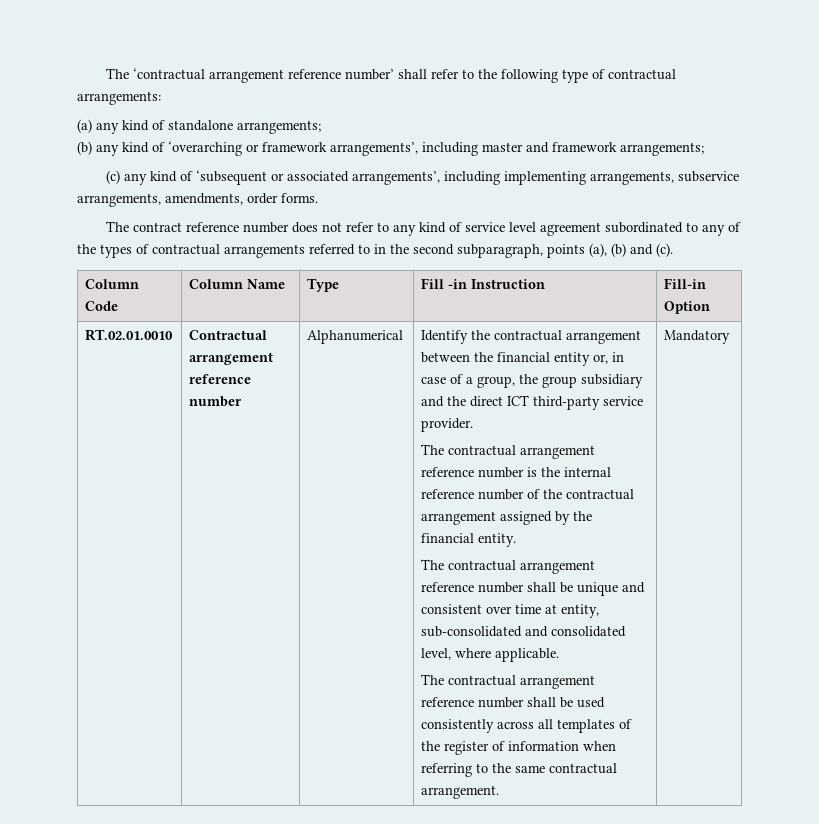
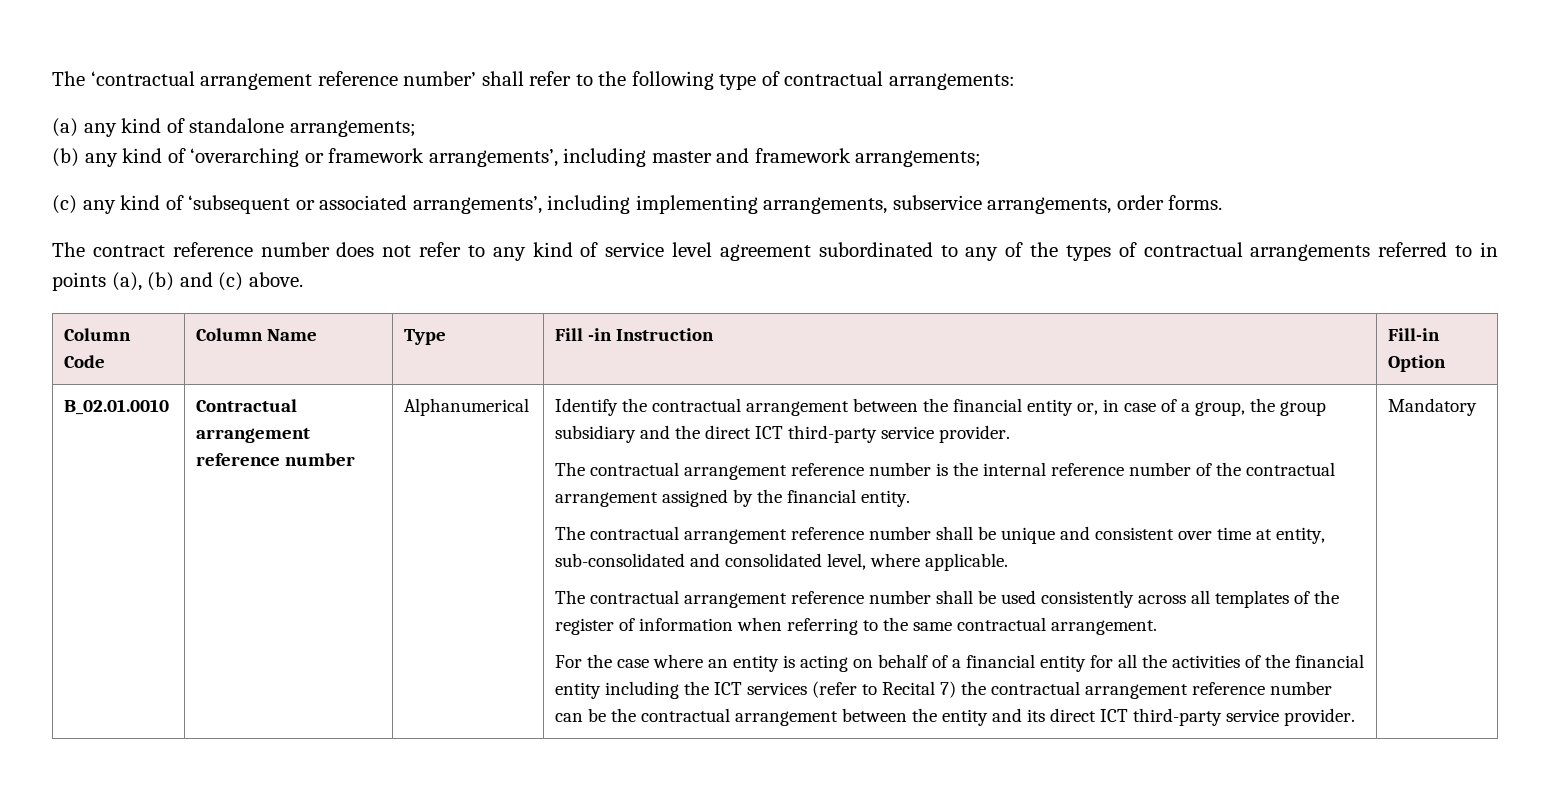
- (c) any kind of ‘subsequent or associated arrangements’, including implementing arrangements, subservice arrangements, amendments, order forms.
+ (c) any kind of ‘subsequent or associated arrangements’, including implementing arrangements, subservice arrangements, order forms.
- The contract reference number does not refer to any kind of service level agreement subordinated to any of the types of contractual arrangements referred to in the second subparagraph, points (a), (b) and (c).
+ The contract reference number does not refer to any kind of service level agreement subordinated to any of the types of contractual arrangements referred to in points (a), (b) and (c) above.
- RT.02.01.0010
+ B_02.01.0010
+ For the case where an entity is acting on behalf of a financial entity for all the activities of the financial entity including the ICT services (refer to Recital 7) the contractual arrangement reference number can be the contractual arrangement between the entity and its direct ICT third-party service provider.

